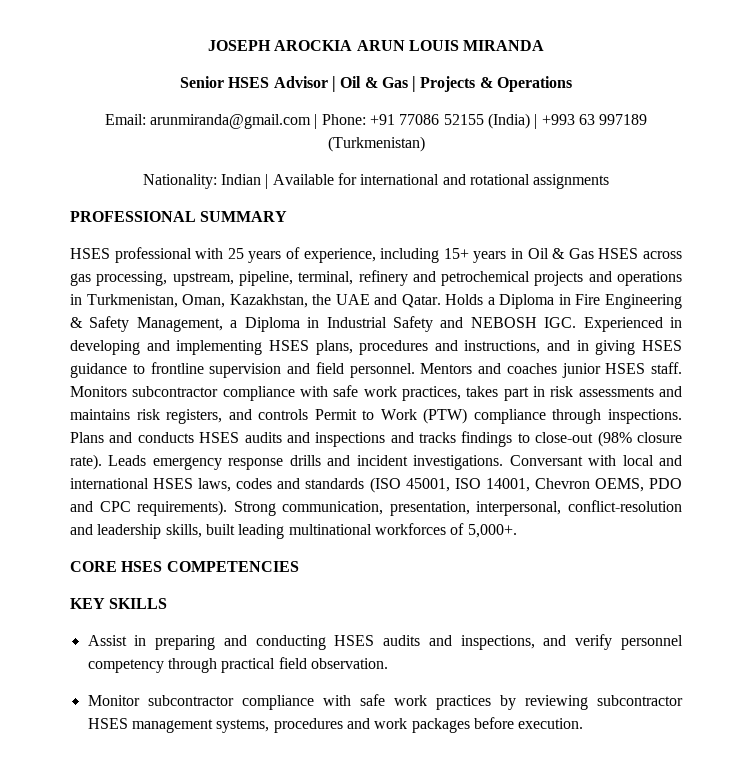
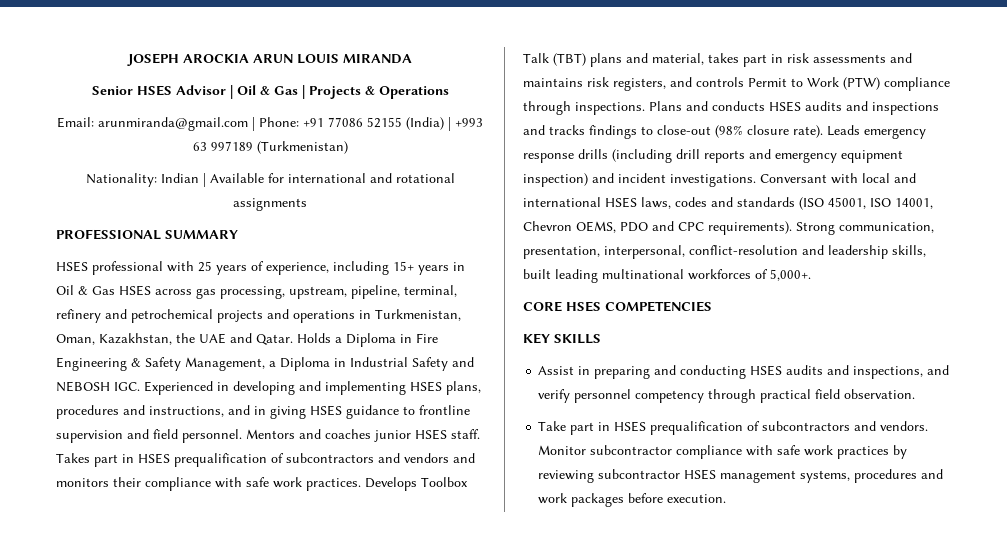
- Monitors subcontractor compliance with safe work practices, takes part in risk assessments and maintains risk registers, and controls Permit to Work (PTW) compliance through inspections.
+ Takes part in HSES prequalification of subcontractors and vendors and monitors their compliance with safe work practices. Develops Toolbox Talk (TBT) plans and material, takes part in risk assessments and maintains risk registers, and controls Permit to Work (PTW) compliance through inspections.
- Leads emergency response drills and incident investigations.
+ Leads emergency response drills (including drill reports and emergency equipment inspection) and incident investigations.
+ Take part in HSES prequalification of subcontractors and vendors.

